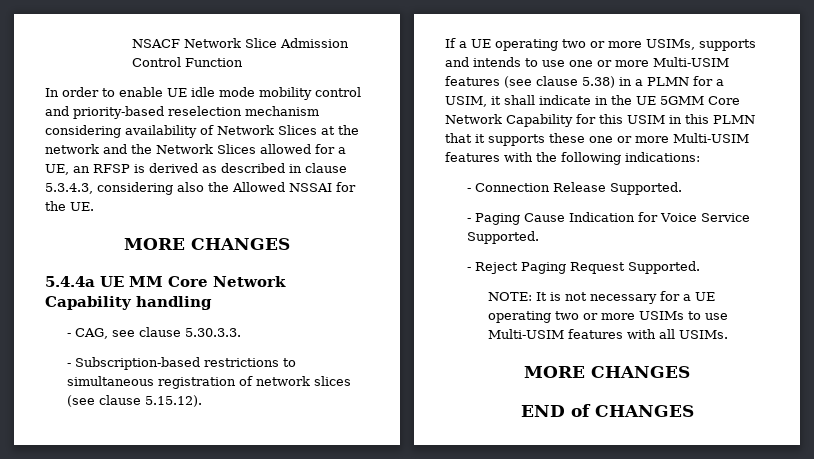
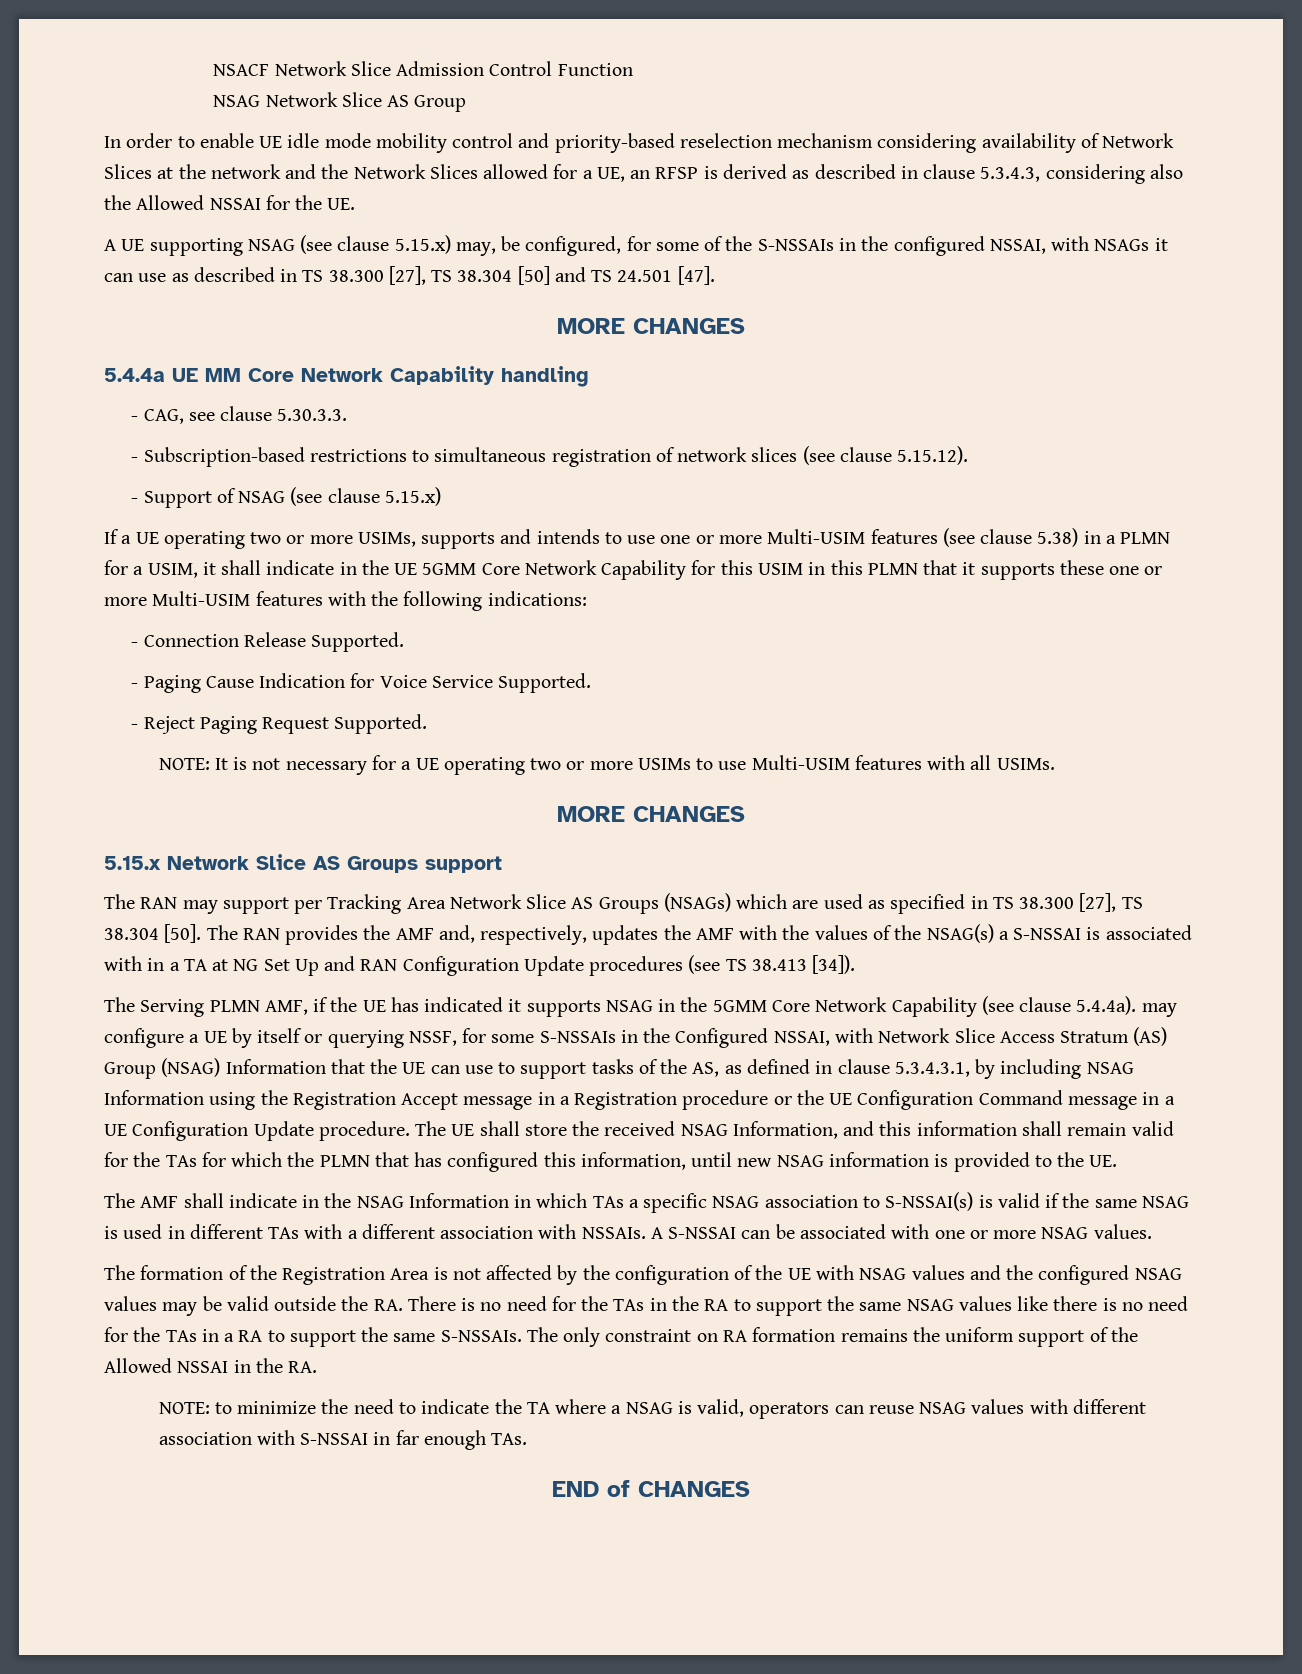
+ NSAG Network Slice AS Group
+ A UE supporting NSAG (see clause 5.15.x) may, be configured, for some of the S-NSSAIs in the configured NSSAI, with NSAGs it can use as described in TS 38.300 [27], TS 38.304 [50] and TS 24.501 [47].
+ - Support of NSAG (see clause 5.15.x)
+ 5.15.x Network Slice AS Groups support
+ The RAN may support per Tracking Area Network Slice AS Groups (NSAGs) which are used as specified in TS 38.300 [27], TS 38.304 [50]. The RAN provides the AMF and, respectively, updates the AMF with the values of the NSAG(s) a S-NSSAI is associated with in a TA at NG Set Up and RAN Configuration Update procedures (see TS 38.413 [34]).
+ The Serving PLMN AMF, if the UE has indicated it supports NSAG in the 5GMM Core Network Capability (see clause 5.4.4a). may configure a UE by itself or querying NSSF, for some S-NSSAIs in the Configured NSSAI, with Network Slice Access Stratum (AS) Group (NSAG) Information that the UE can use to support tasks of the AS, as defined in clause 5.3.4.3.1, by including NSAG Information using the Registration Accept message in a Registration procedure or the UE Configuration Command message in a UE Configuration Update procedure. The UE shall store the received NSAG Information, and this information shall remain valid for the TAs for which the PLMN that has configured this information, until new NSAG information is provided to the UE.
+ The AMF shall indicate in the NSAG Information in which TAs a specific NSAG association to S-NSSAI(s) is valid if the same NSAG is used in different TAs with a different association with NSSAIs. A S-NSSAI can be associated with one or more NSAG values.
+ The formation of the Registration Area is not affected by the configuration of the UE with NSAG values and the configured NSAG values may be valid outside the RA. There is no need for the TAs in the RA to support the same NSAG values like there is no need for the TAs in a RA to support the same S-NSSAIs. The only constraint on RA formation remains the uniform support of the Allowed NSSAI in the RA.
+ NOTE: to minimize the need to indicate the TA where a NSAG is valid, operators can reuse NSAG values with different association with S-NSSAI in far enough TAs.

